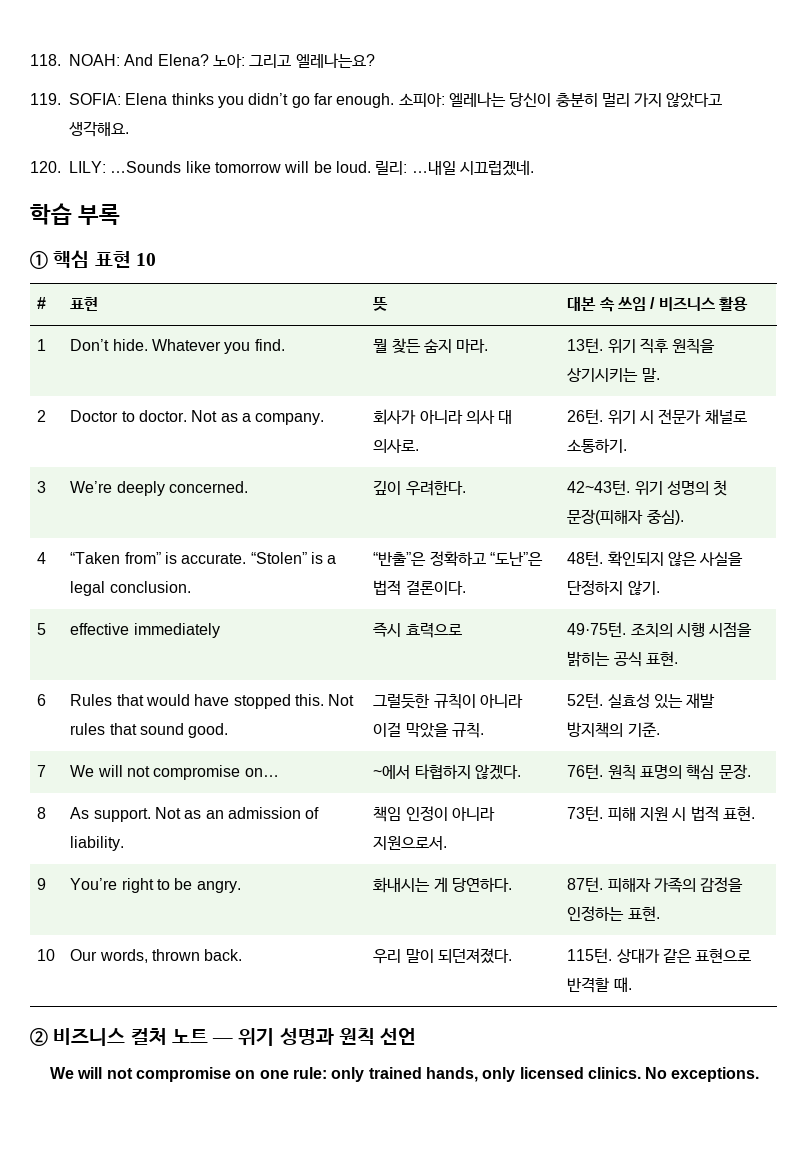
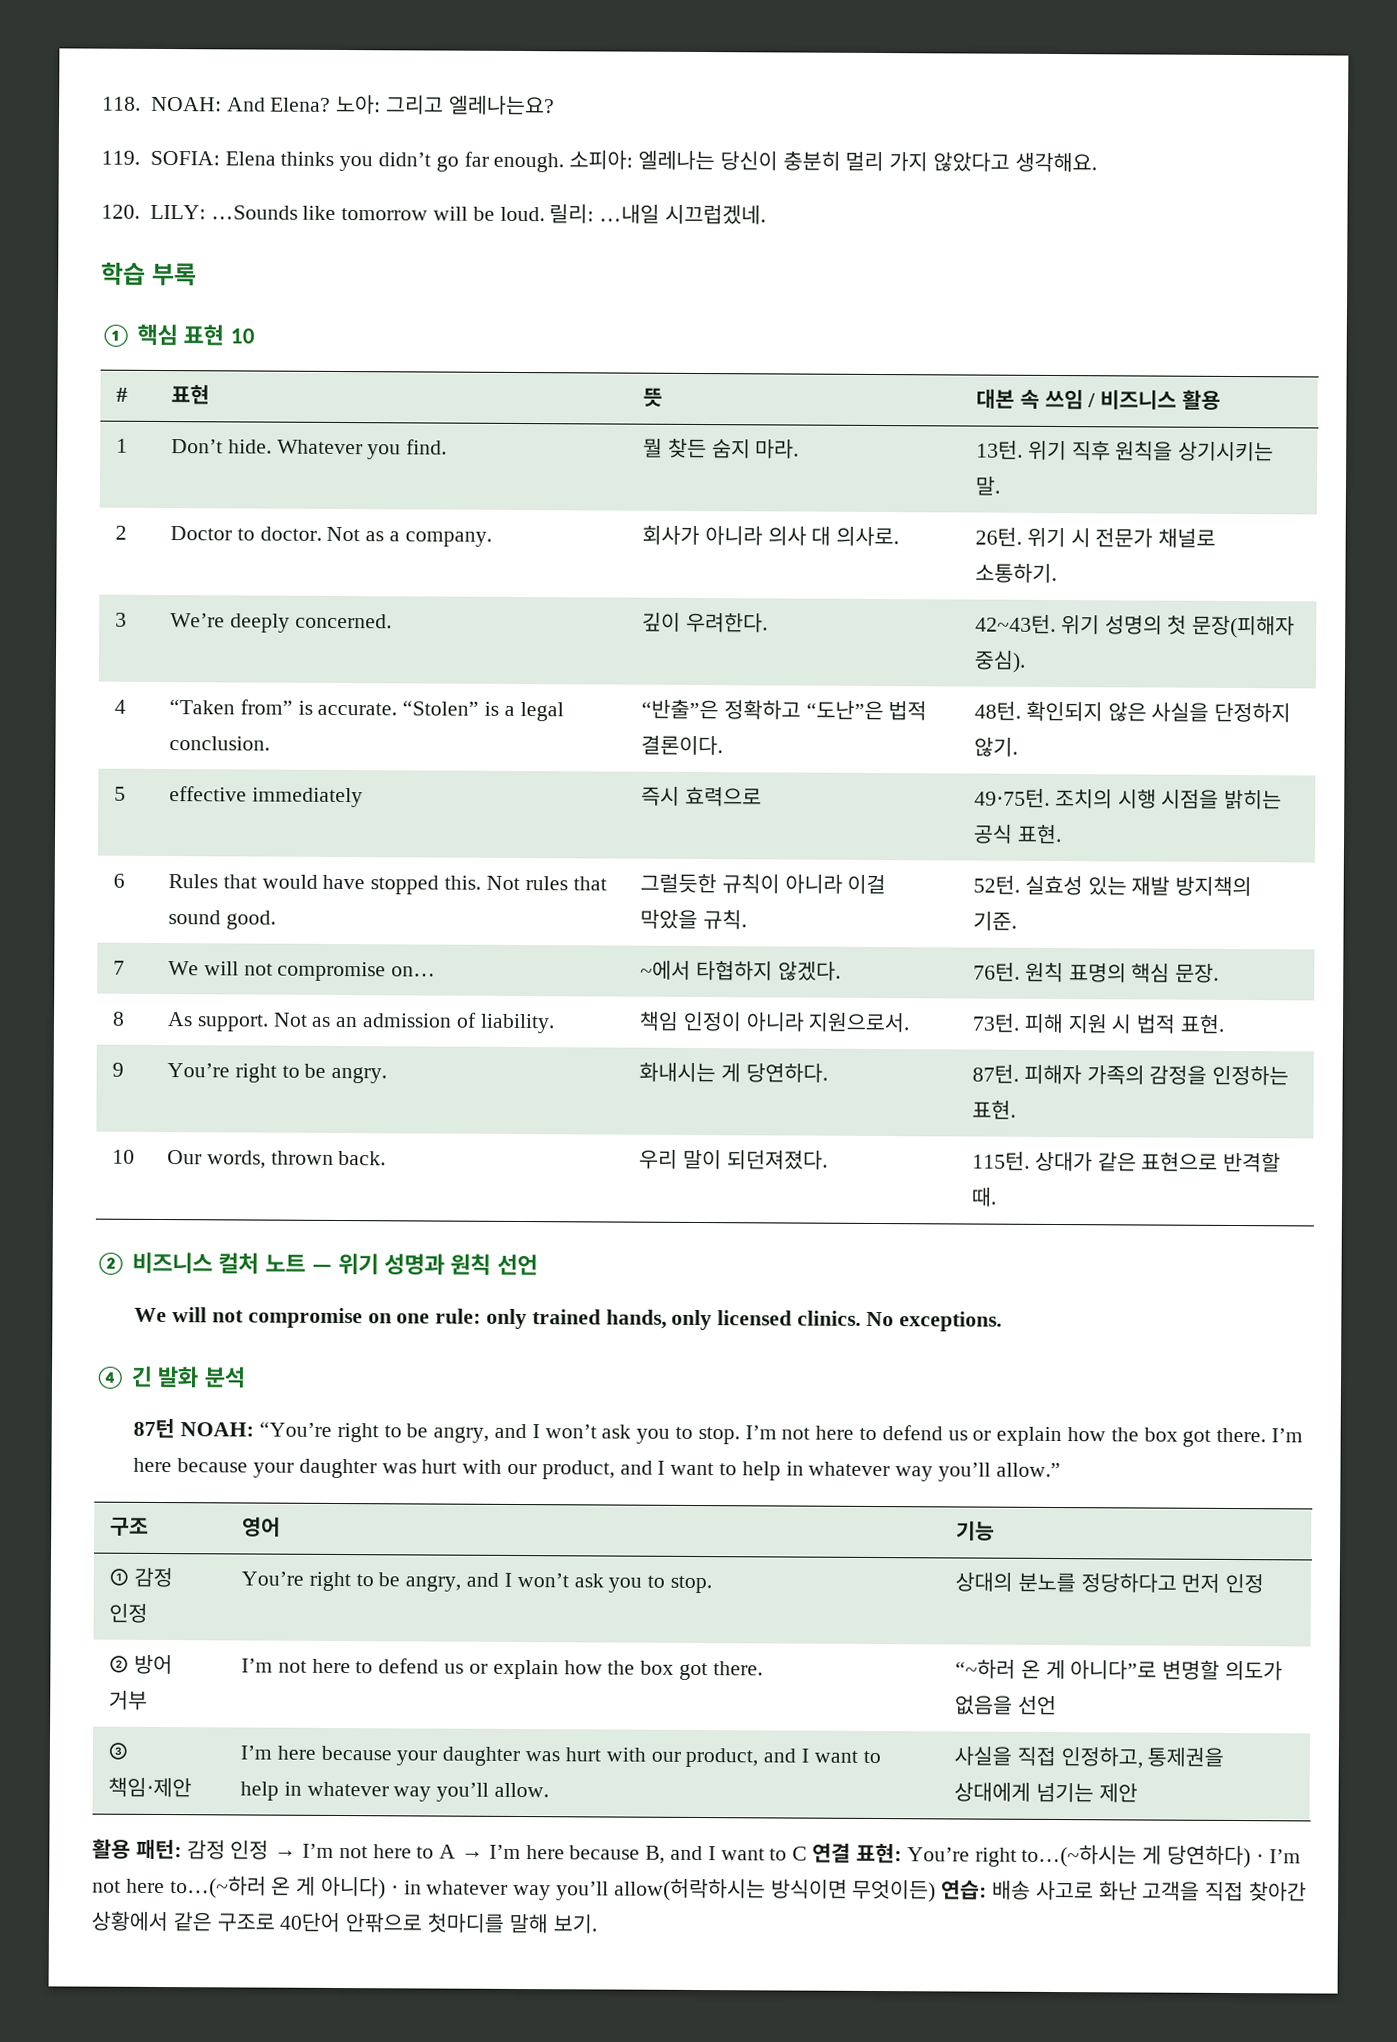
+ ④ 긴 발화 분석
+ 87턴 NOAH: “You’re right to be angry, and I won’t ask you to stop. I’m not here to defend us or explain how the box got there. I’m here because your daughter was hurt with our product, and I want to help in whatever way you’ll allow.”
+ 구조 | 영어 | 기능
+ ① 감정 인정 | You’re right to be angry, and I won’t ask you to stop. | 상대의 분노를 정당하다고 먼저 인정
+ ② 방어 거부 | I’m not here to defend us or explain how the box got there. | “~하러 온 게 아니다”로 변명할 의도가 없음을 선언
+ ③ 책임·제안 | I’m here because your daughter was hurt with our product, and I want to help in whatever way you’ll allow. | 사실을 직접 인정하고, 통제권을 상대에게 넘기는 제안
+ 활용 패턴: 감정 인정 → I’m not here to A → I’m here because B, and I want to C 연결 표현: You’re right to…(~하시는 게 당연하다) · I’m not here to…(~하러 온 게 아니다) · in whatever way you’ll allow(허락하시는 방식이면 무엇이든) 연습: 배송 사고로 화난 고객을 직접 찾아간 상황에서 같은 구조로 40단어 안팎으로 첫마디를 말해 보기.

